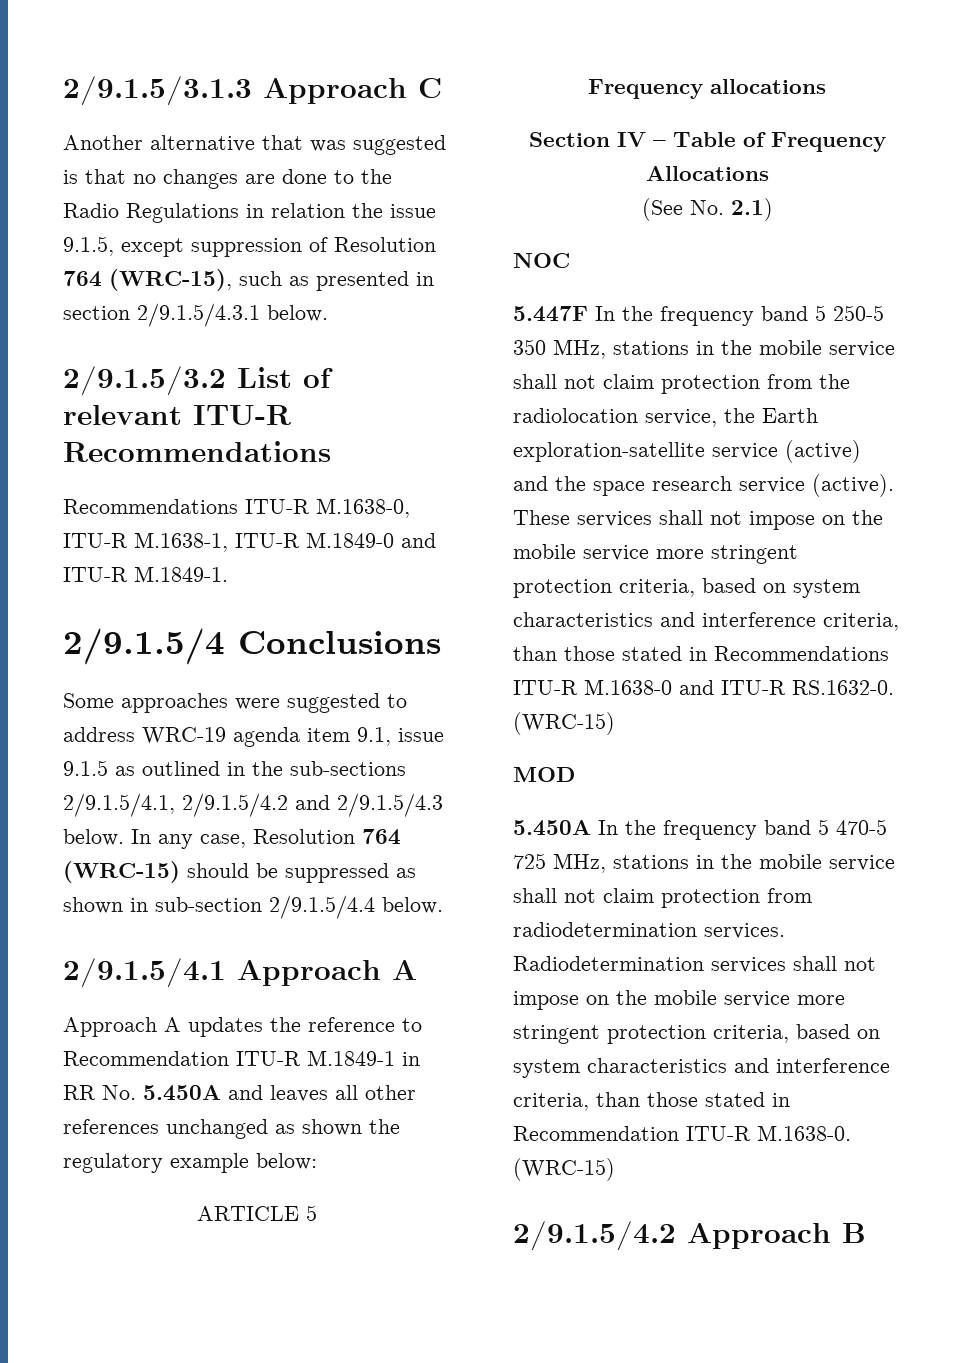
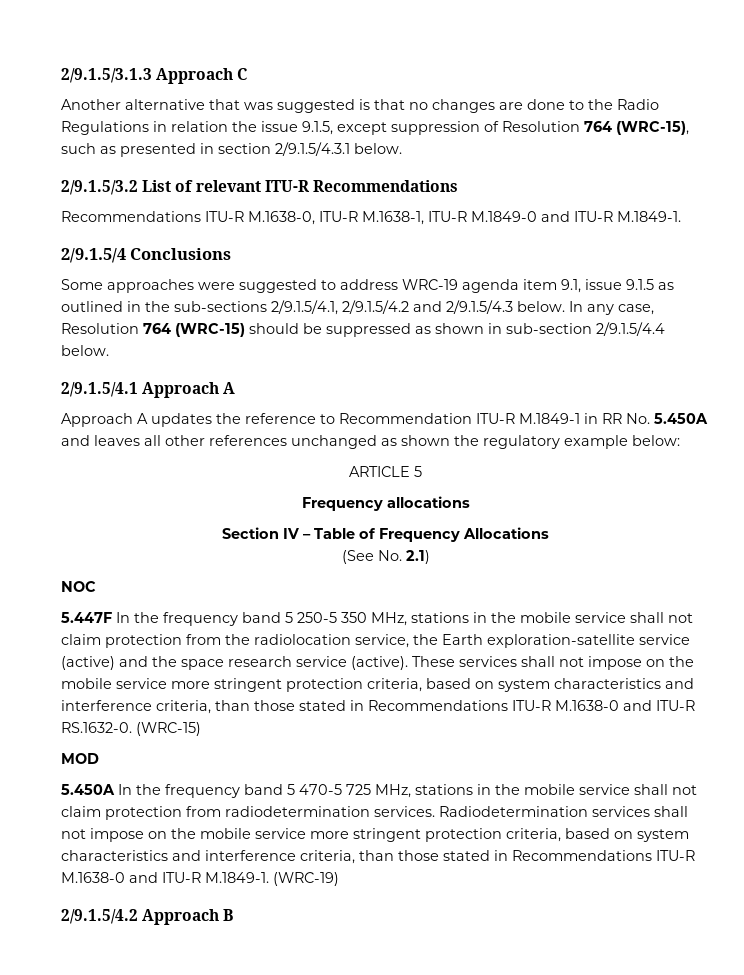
- Radiodetermination services shall not impose on the mobile service more stringent protection criteria, based on system characteristics and interference criteria, than those stated in Recommendation ITU-R M.1638-0. (WRC-15)
+ Radiodetermination services shall not impose on the mobile service more stringent protection criteria, based on system characteristics and interference criteria, than those stated in Recommendations ITU-R M.1638-0 and ITU-R M.1849-1. (WRC-19)

